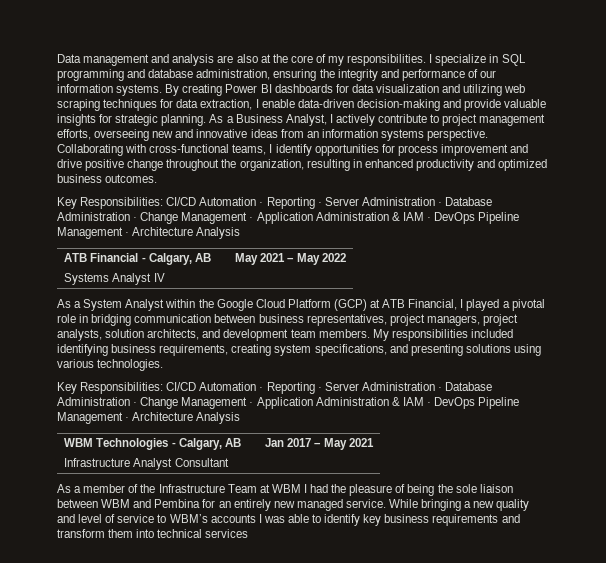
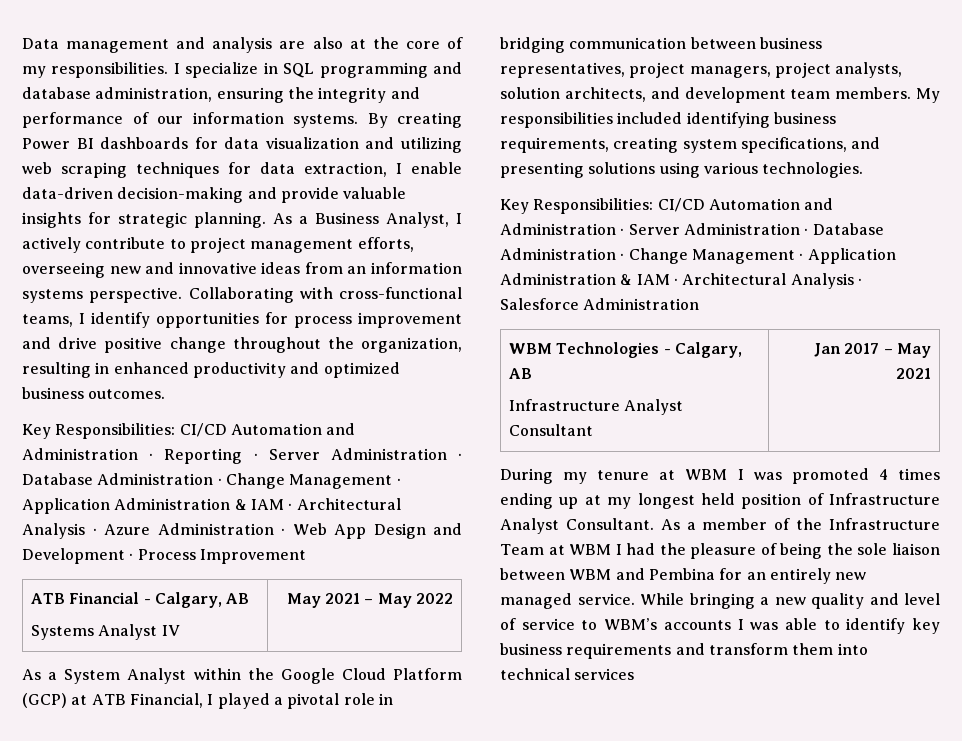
  Collaborating with cross-functional teams, I identify opportunities for process improvement and drive positive change throughout the organization, resulting in enhanced productivity and optimized business outcomes.
- Key Responsibilities: CI/CD Automation · Reporting · Server Administration · Database Administration · Change Management · Application Administration & IAM · DevOps Pipeline Management · Architecture Analysis
+ Key Responsibilities: CI/CD Automation and Administration · Reporting · Server Administration · Database Administration · Change Management · Application Administration & IAM · Architectural Analysis · Azure Administration · Web App Design and Development · Process Improvement
  My responsibilities included identifying business requirements, creating system specifications, and presenting solutions using various technologies.
- Key Responsibilities: CI/CD Automation · Reporting · Server Administration · Database Administration · Change Management · Application Administration & IAM · DevOps Pipeline Management · Architecture Analysis
+ Key Responsibilities: CI/CD Automation and Administration · Server Administration · Database Administration · Change Management · Application Administration & IAM · Architectural Analysis · Salesforce Administration
+ During my tenure at WBM I was promoted 4 times ending up at my longest held position of Infrastructure Analyst Consultant.

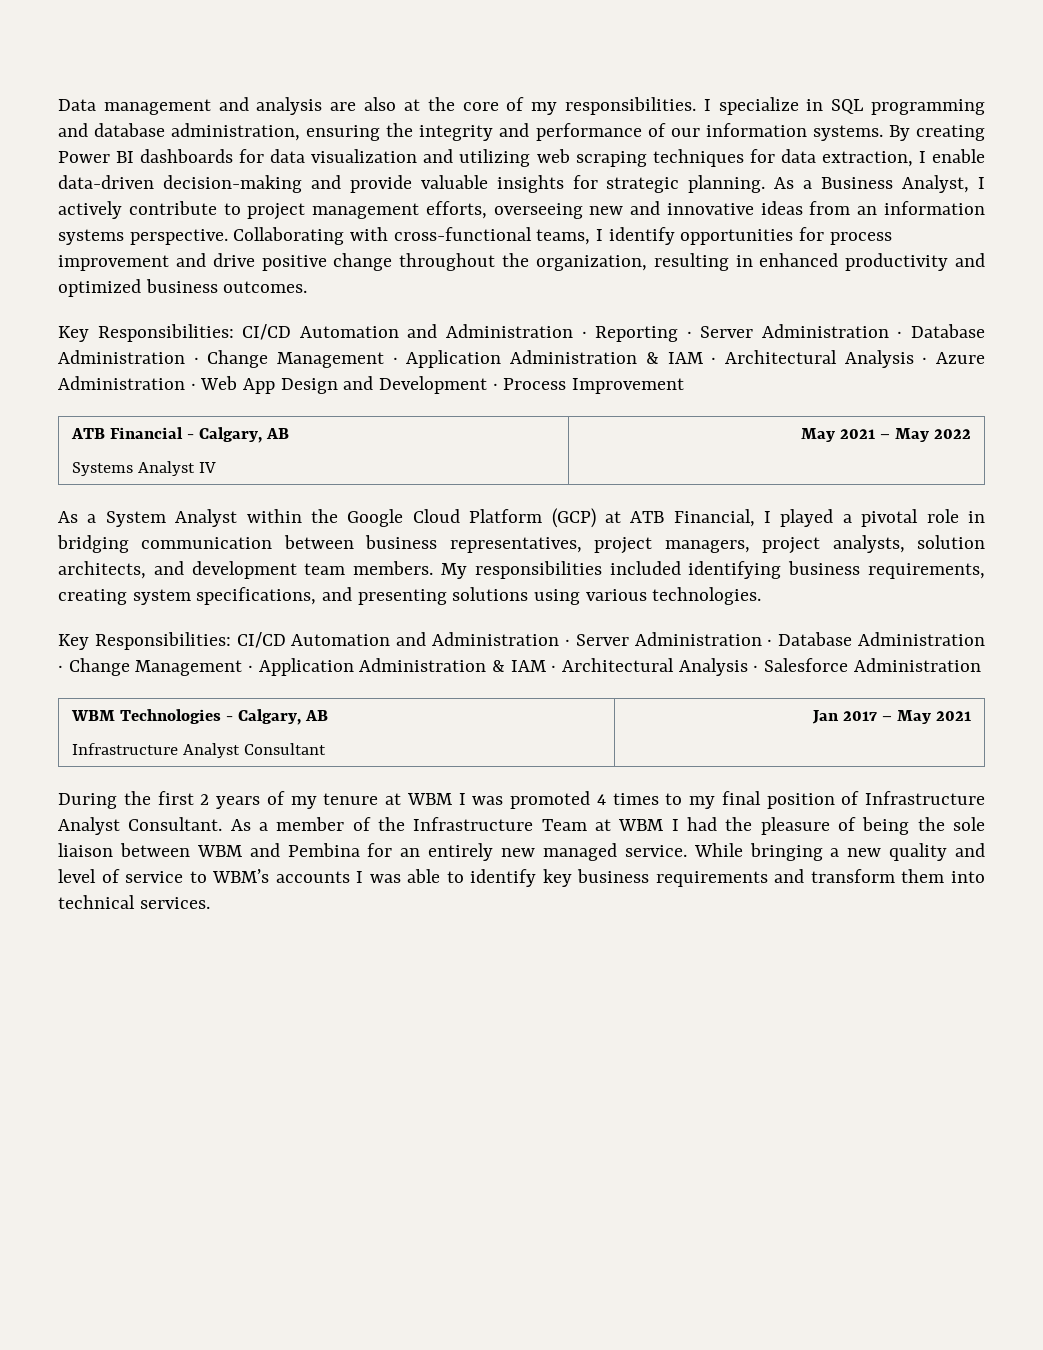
- During my tenure at WBM I was promoted 4 times ending up at my longest held position of Infrastructure Analyst Consultant.
+ During the first 2 years of my tenure at WBM I was promoted 4 times to my final position of Infrastructure Analyst Consultant.
- While bringing a new quality and level of service to WBM’s accounts I was able to identify key business requirements and transform them into technical services
+ While bringing a new quality and level of service to WBM’s accounts I was able to identify key business requirements and transform them into technical services.

